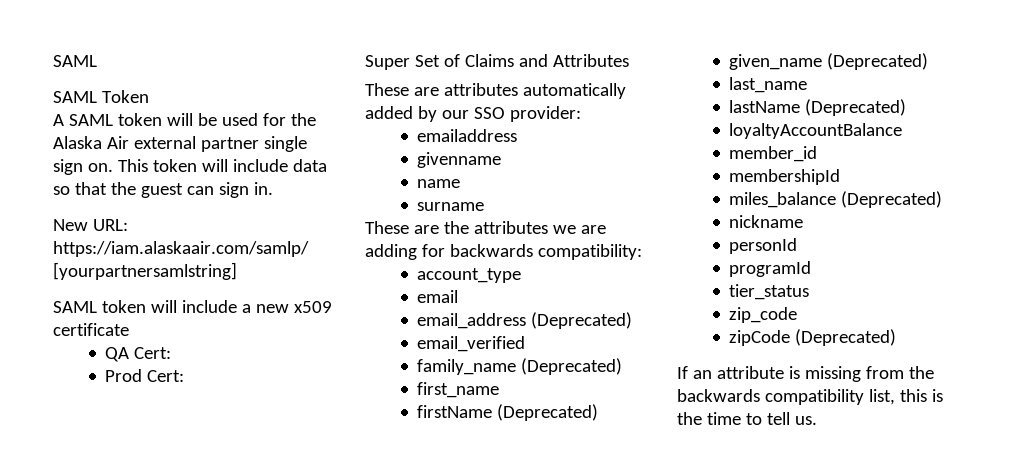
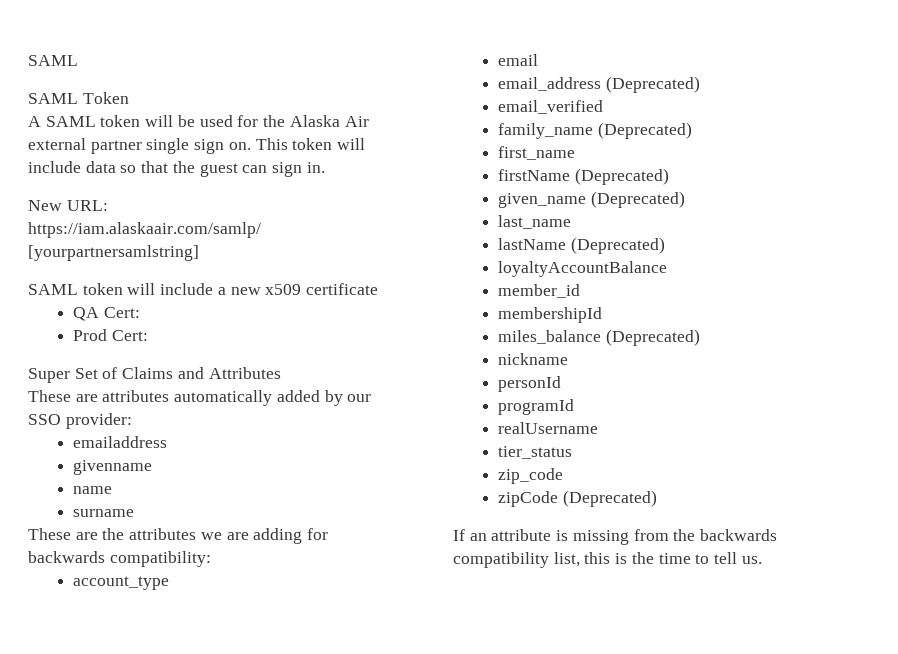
+ realUsername

